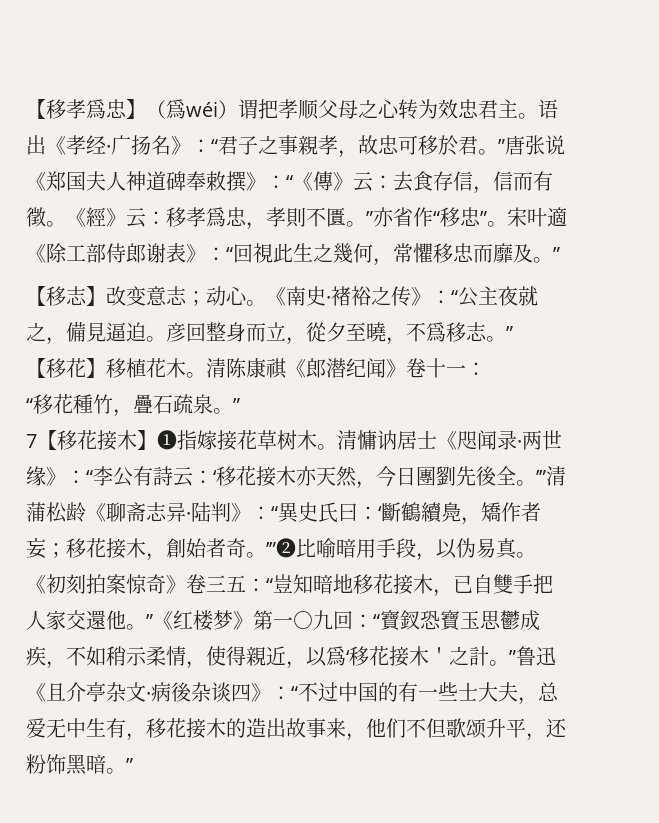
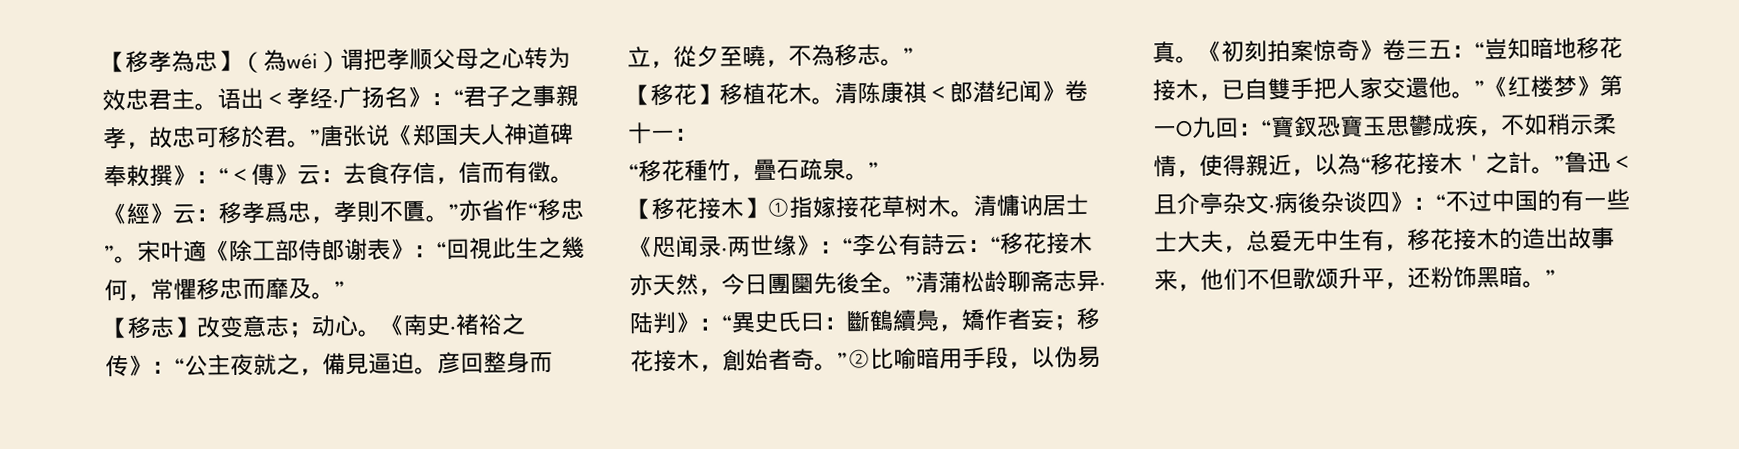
- 【移孝爲忠】（爲wéi）谓把孝顺父母之心转为效忠君主。
+ 【移孝為忠】（為wéi）谓把孝顺父母之心转为效忠君主。
- 语出《孝经·广扬名》：“君子之事親孝，故忠可移於君。”唐张说《郑国夫人神道碑奉敕撰》：“《傳》云：去食存信，信而有徵。
+ 语出＜孝经·广扬名》：“君子之事親孝，故忠可移於君。”唐张说《郑国夫人神道碑奉敕撰》：“＜傳》云：去食存信，信而有徵。
- 彦回整身而立，從夕至曉，不爲移志。”
+ 彦回整身而立，從夕至曉，不為移志。”
- 清陈康祺《郎潜纪闻》卷十一：
+ 清陈康祺＜郎潜纪闻》卷十一：
- 7【移花接木】❶指嫁接花草树木。
+ 【移花接木】①指嫁接花草树木。
- 清慵讷居士《咫闻录·两世缘》：“李公有詩云：‘移花接木亦天然，今日團劉先後全。’”清蒲松龄《聊斋志异·陆判》：“異史氏曰：‘斷鶴續鳧，矯作者妄；移花接木，創始者奇。’”❷比喻暗用手段，以伪易真。
+ 清慵讷居士《咫闻录·两世缘》：“李公有詩云：“移花接木亦天然，今日團圞先後全。”清蒲松龄聊斋志异·陆判》：“異史氏曰：斷鶴續鳧，矯作者妄；移花接木，創始者奇。”②比喻暗用手段，以伪易真。
- “豈知暗地移花接木，已自雙手把人家交還他。”《红楼梦》第一○九回：
+ “豈知暗地移花接木，已自雙手把人家交還他。”《红楼梦》第一O九回：
- “寶釵恐寶玉思鬱成疾，不如稍示柔情，使得親近，以爲‘移花接木＇之計。”鲁迅《且介亭杂文·病後杂谈四》：
+ “寶釵恐寶玉思鬱成疾，不如稍示柔情，使得親近，以為“移花接木＇之計。”鲁迅＜且介亭杂文·病後杂谈四》：

